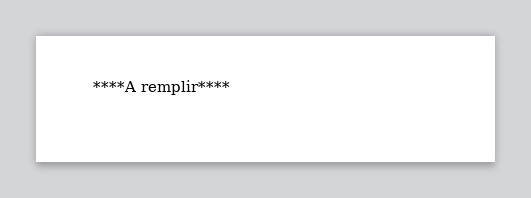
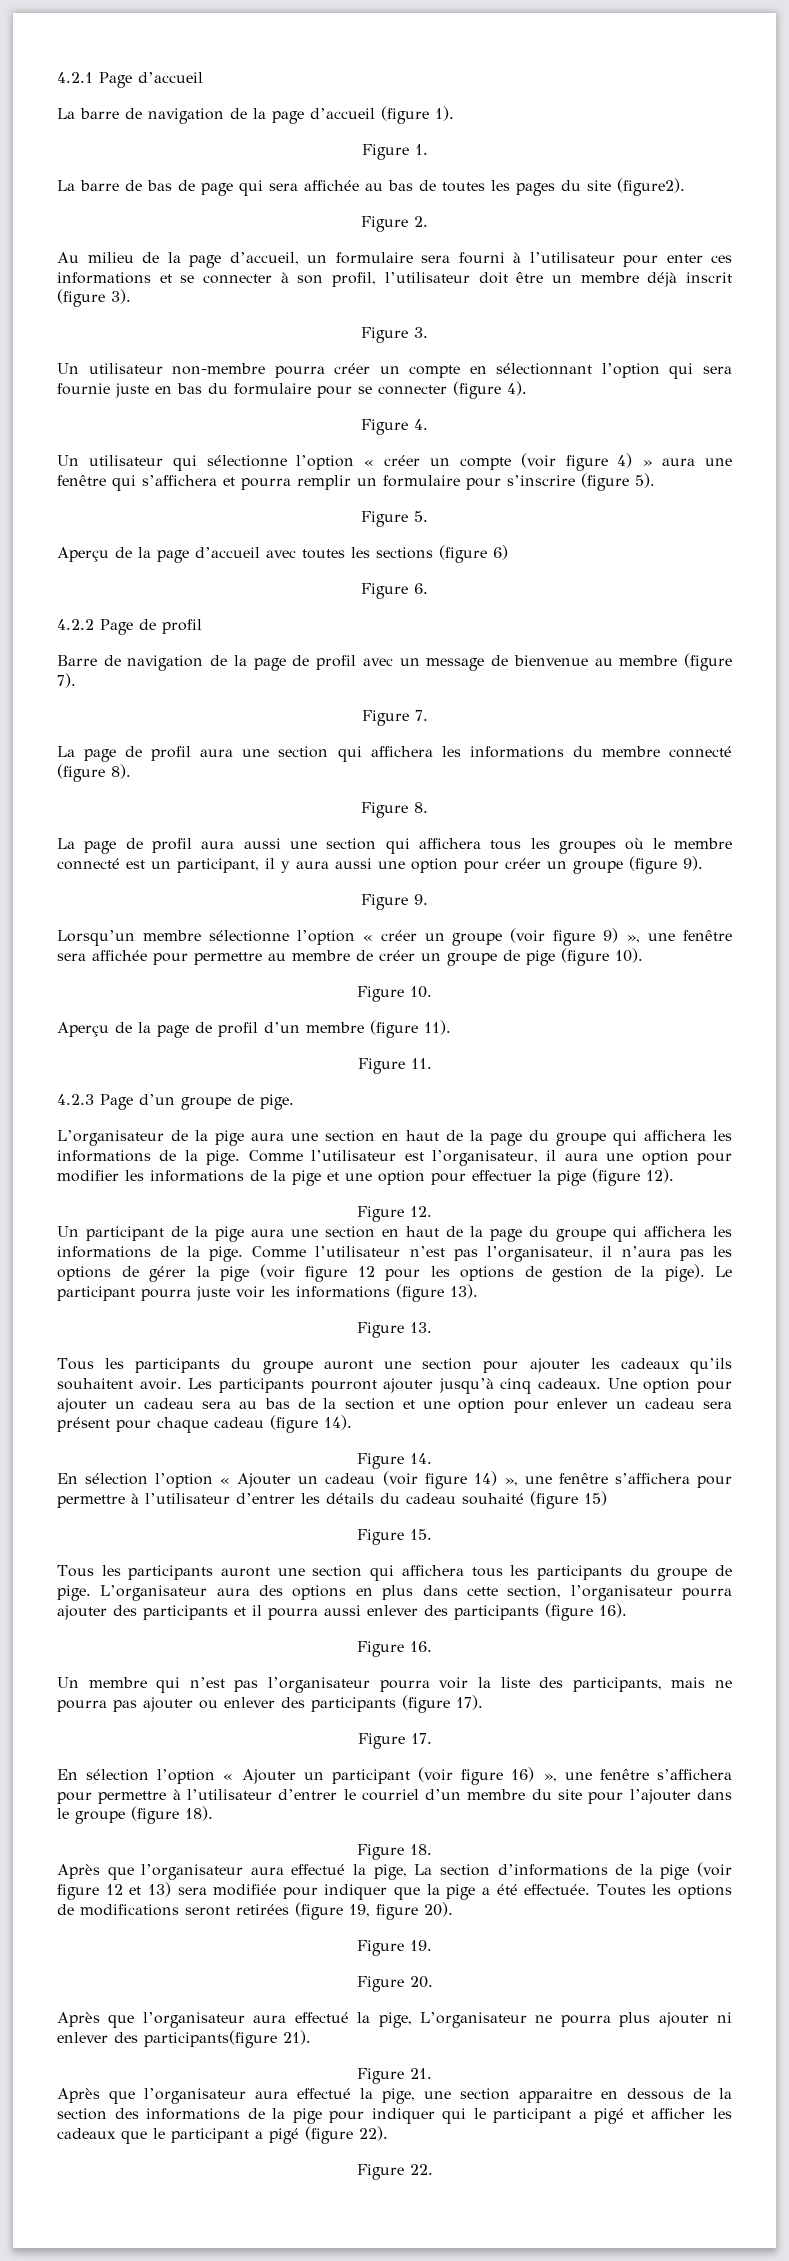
- ****A remplir****
+ 4.2.1 Page d’accueil
+ La barre de navigation de la page d’accueil (figure 1).
+ Figure 1.
+ La barre de bas de page qui sera affichée au bas de toutes les pages du site (figure2).
+ Figure 2.
+ Au milieu de la page d’accueil, un formulaire sera fourni à l’utilisateur pour enter ces informations et se connecter à son profil, l’utilisateur doit être un membre déjà inscrit (figure 3).
+ Figure 3.
+ Un utilisateur non-membre pourra créer un compte en sélectionnant l’option qui sera fournie juste en bas du formulaire pour se connecter (figure 4).
+ Figure 4.
+ Un utilisateur qui sélectionne l’option « créer un compte (voir figure 4) » aura une fenêtre qui s’affichera et pourra remplir un formulaire pour s’inscrire (figure 5).
+ Figure 5.
+ Aperçu de la page d’accueil avec toutes les sections (figure 6)
+ Figure 6.
+ 4.2.2 Page de profil
+ Barre de navigation de la page de profil avec un message de bienvenue au membre (figure 7).
+ Figure 7.
+ La page de profil aura une section qui affichera les informations du membre connecté (figure 8).
+ Figure 8.
+ La page de profil aura aussi une section qui affichera tous les groupes où le membre connecté est un participant, il y aura aussi une option pour créer un groupe (figure 9).
+ Figure 9.
+ Lorsqu’un membre sélectionne l’option « créer un groupe (voir figure 9) », une fenêtre sera affichée pour permettre au membre de créer un groupe de pige (figure 10).
+ Figure 10.
+ Aperçu de la page de profil d’un membre (figure 11).
+ Figure 11.
+ 4.2.3 Page d’un groupe de pige.
+ L’organisateur de la pige aura une section en haut de la page du groupe qui affichera les informations de la pige. Comme l’utilisateur est l’organisateur, il aura une option pour modifier les informations de la pige et une option pour effectuer la pige (figure 12).
+ Figure 12.
+ Un participant de la pige aura une section en haut de la page du groupe qui affichera les informations de la pige. Comme l’utilisateur n’est pas l’organisateur, il n’aura pas les options de gérer la pige (voir figure 12 pour les options de gestion de la pige). Le participant pourra juste voir les informations (figure 13).
+ Figure 13.
+ Tous les participants du groupe auront une section pour ajouter les cadeaux qu’ils souhaitent avoir. Les participants pourront ajouter jusqu’à cinq cadeaux. Une option pour ajouter un cadeau sera au bas de la section et une option pour enlever un cadeau sera présent pour chaque cadeau (figure 14).
+ Figure 14.
+ En sélection l’option « Ajouter un cadeau (voir figure 14) », une fenêtre s’affichera pour permettre à l’utilisateur d’entrer les détails du cadeau souhaité (figure 15)
+ Figure 15.
+ Tous les participants auront une section qui affichera tous les participants du groupe de pige. L’organisateur aura des options en plus dans cette section, l’organisateur pourra ajouter des participants et il pourra aussi enlever des participants (figure 16).
+ Figure 16.
+ Un membre qui n’est pas l’organisateur pourra voir la liste des participants, mais ne pourra pas ajouter ou enlever des participants (figure 17).
+ Figure 17.
+ En sélection l’option « Ajouter un participant (voir figure 16) », une fenêtre s’affichera pour permettre à l’utilisateur d’entrer le courriel d’un membre du site pour l’ajouter dans le groupe (figure 18).
+ Figure 18.
+ Après que l’organisateur aura effectué la pige, La section d’informations de la pige (voir figure 12 et 13) sera modifiée pour indiquer que la pige a été effectuée. Toutes les options de modifications seront retirées (figure 19, figure 20).
+ Figure 19.
+ Figure 20.
+ Après que l’organisateur aura effectué la pige, L’organisateur ne pourra plus ajouter ni enlever des participants(figure 21).
+ Figure 21.
+ Après que l’organisateur aura effectué la pige, une section apparaitre en dessous de la section des informations de la pige pour indiquer qui le participant a pigé et afficher les cadeaux que le participant a pigé (figure 22).
+ Figure 22.

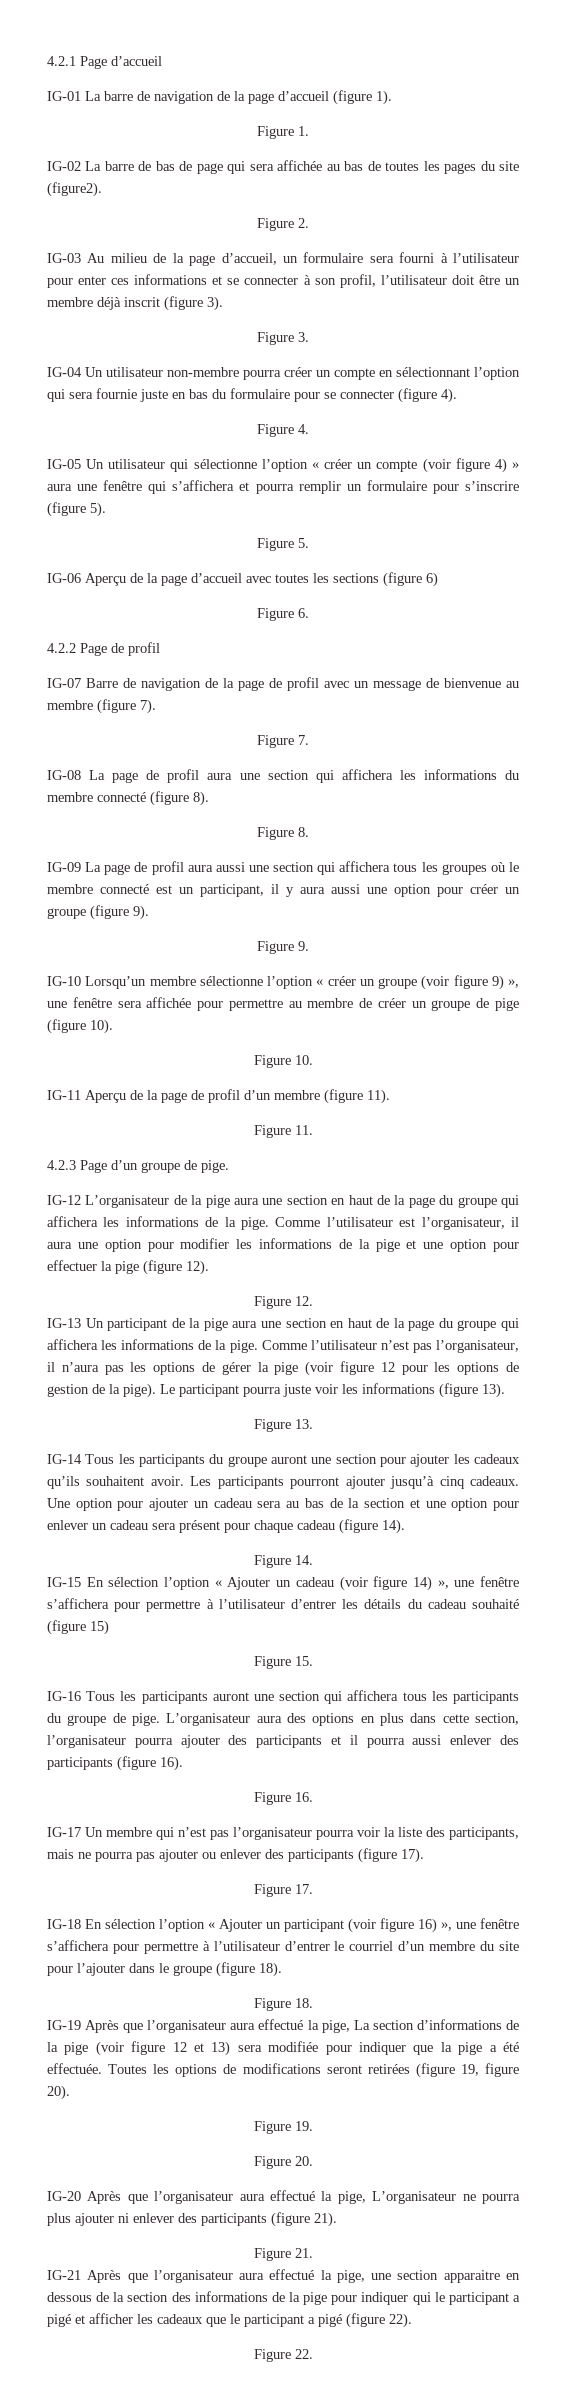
- La barre de navigation de la page d’accueil (figure 1).
+ IG-01 La barre de navigation de la page d’accueil (figure 1).
- La barre de bas de page qui sera affichée au bas de toutes les pages du site (figure2).
+ IG-02 La barre de bas de page qui sera affichée au bas de toutes les pages du site (figure2).
- Au milieu de la page d’accueil, un formulaire sera fourni à l’utilisateur pour enter ces informations et se connecter à son profil, l’utilisateur doit être un membre déjà inscrit (figure 3).
+ IG-03 Au milieu de la page d’accueil, un formulaire sera fourni à l’utilisateur pour enter ces informations et se connecter à son profil, l’utilisateur doit être un membre déjà inscrit (figure 3).
- Un utilisateur non-membre pourra créer un compte en sélectionnant l’option qui sera fournie juste en bas du formulaire pour se connecter (figure 4).
+ IG-04 Un utilisateur non-membre pourra créer un compte en sélectionnant l’option qui sera fournie juste en bas du formulaire pour se connecter (figure 4).
- Un utilisateur qui sélectionne l’option « créer un compte (voir figure 4) » aura une fenêtre qui s’affichera et pourra remplir un formulaire pour s’inscrire (figure 5).
+ IG-05 Un utilisateur qui sélectionne l’option « créer un compte (voir figure 4) » aura une fenêtre qui s’affichera et pourra remplir un formulaire pour s’inscrire (figure 5).
- Aperçu de la page d’accueil avec toutes les sections (figure 6)
+ IG-06 Aperçu de la page d’accueil avec toutes les sections (figure 6)
- Barre de navigation de la page de profil avec un message de bienvenue au membre (figure 7).
+ IG-07 Barre de navigation de la page de profil avec un message de bienvenue au membre (figure 7).
- La page de profil aura une section qui affichera les informations du membre connecté (figure 8).
+ IG-08 La page de profil aura une section qui affichera les informations du membre connecté (figure 8).
- La page de profil aura aussi une section qui affichera tous les groupes où le membre connecté est un participant, il y aura aussi une option pour créer un groupe (figure 9).
+ IG-09 La page de profil aura aussi une section qui affichera tous les groupes où le membre connecté est un participant, il y aura aussi une option pour créer un groupe (figure 9).
- Lorsqu’un membre sélectionne l’option « créer un groupe (voir figure 9) », une fenêtre sera affichée pour permettre au membre de créer un groupe de pige (figure 10).
+ IG-10 Lorsqu’un membre sélectionne l’option « créer un groupe (voir figure 9) », une fenêtre sera affichée pour permettre au membre de créer un groupe de pige (figure 10).
- Aperçu de la page de profil d’un membre (figure 11).
+ IG-11 Aperçu de la page de profil d’un membre (figure 11).
- L’organisateur de la pige aura une section en haut de la page du groupe qui affichera les informations de la pige.
+ IG-12 L’organisateur de la pige aura une section en haut de la page du groupe qui affichera les informations de la pige.
- Un participant de la pige aura une section en haut de la page du groupe qui affichera les informations de la pige.
+ IG-13 Un participant de la pige aura une section en haut de la page du groupe qui affichera les informations de la pige.
- Tous les participants du groupe auront une section pour ajouter les cadeaux qu’ils souhaitent avoir.
+ IG-14 Tous les participants du groupe auront une section pour ajouter les cadeaux qu’ils souhaitent avoir.
- En sélection l’option « Ajouter un cadeau (voir figure 14) », une fenêtre s’affichera pour permettre à l’utilisateur d’entrer les détails du cadeau souhaité (figure 15)
+ IG-15 En sélection l’option « Ajouter un cadeau (voir figure 14) », une fenêtre s’affichera pour permettre à l’utilisateur d’entrer les détails du cadeau souhaité (figure 15)
- Tous les participants auront une section qui affichera tous les participants du groupe de pige.
+ IG-16 Tous les participants auront une section qui affichera tous les participants du groupe de pige.
- Un membre qui n’est pas l’organisateur pourra voir la liste des participants, mais ne pourra pas ajouter ou enlever des participants (figure 17).
+ IG-17 Un membre qui n’est pas l’organisateur pourra voir la liste des participants, mais ne pourra pas ajouter ou enlever des participants (figure 17).
- En sélection l’option « Ajouter un participant (voir figure 16) », une fenêtre s’affichera pour permettre à l’utilisateur d’entrer le courriel d’un membre du site pour l’ajouter dans le groupe (figure 18).
+ IG-18 En sélection l’option « Ajouter un participant (voir figure 16) », une fenêtre s’affichera pour permettre à l’utilisateur d’entrer le courriel d’un membre du site pour l’ajouter dans le groupe (figure 18).
- Après que l’organisateur aura effectué la pige, La section d’informations de la pige (voir figure 12 et 13) sera modifiée pour indiquer que la pige a été effectuée.
+ IG-19 Après que l’organisateur aura effectué la pige, La section d’informations de la pige (voir figure 12 et 13) sera modifiée pour indiquer que la pige a été effectuée.
- Après que l’organisateur aura effectué la pige, L’organisateur ne pourra plus ajouter ni enlever des participants(figure 21).
+ IG-20 Après que l’organisateur aura effectué la pige, L’organisateur ne pourra plus ajouter ni enlever des participants (figure 21).
- Après que l’organisateur aura effectué la pige, une section apparaitre en dessous de la section des informations de la pige pour indiquer qui le participant a pigé et afficher les cadeaux que le participant a pigé (figure 22).
+ IG-21 Après que l’organisateur aura effectué la pige, une section apparaitre en dessous de la section des informations de la pige pour indiquer qui le participant a pigé et afficher les cadeaux que le participant a pigé (figure 22).

